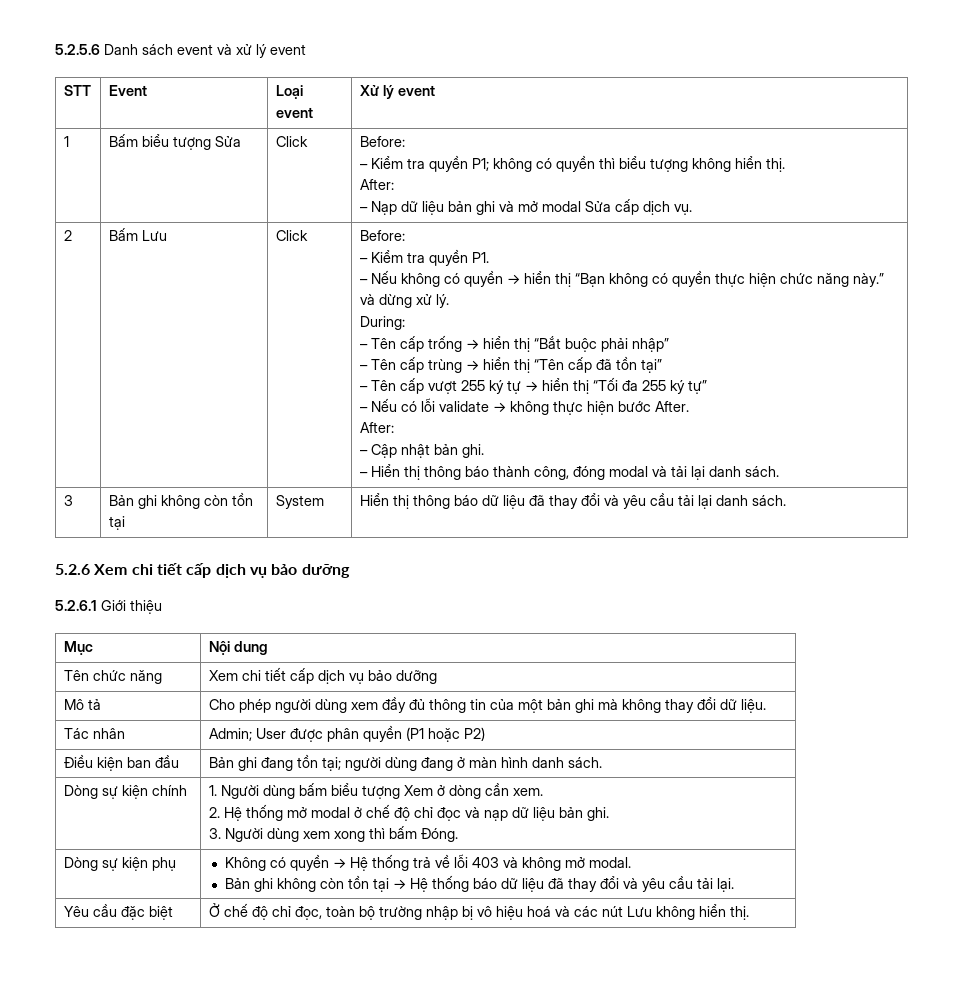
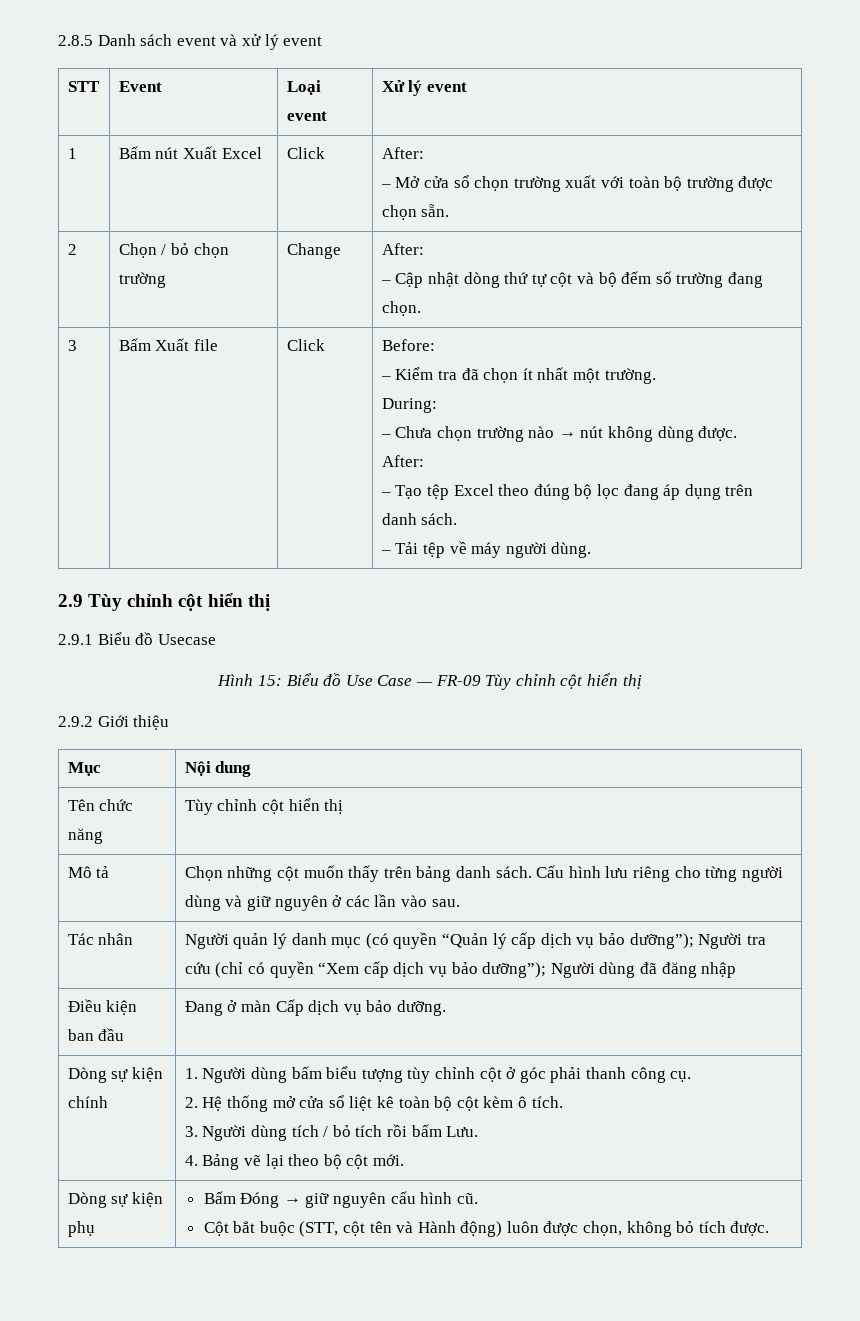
- 5.2.5.6 Danh sách event và xử lý event
+ 2.8.5 Danh sách event và xử lý event
- 1 | Bấm biểu tượng Sửa | Click | Before:
- – Kiểm tra quyền P1; không có quyền thì biểu tượng không hiển thị.
+ 1 | Bấm nút Xuất Excel | Click | After:
+ – Mở cửa sổ chọn trường xuất với toàn bộ trường được chọn sẵn.
+ 2 | Chọn / bỏ chọn trường | Change | After:
+ – Cập nhật dòng thứ tự cột và bộ đếm số trường đang chọn.
+ 3 | Bấm Xuất file | Click | Before:
+ – Kiểm tra đã chọn ít nhất một trường.
+ During:
+ – Chưa chọn trường nào → nút không dùng được.
  After:
- – Nạp dữ liệu bản ghi và mở modal Sửa cấp dịch vụ.
- 2 | Bấm Lưu | Click | Before:
- – Kiểm tra quyền P1.
- – Nếu không có quyền → hiển thị “Bạn không có quyền thực hiện chức năng này.” và dừng xử lý.
- During:
- – Tên cấp trống → hiển thị “Bắt buộc phải nhập”
- – Tên cấp trùng → hiển thị “Tên cấp đã tồn tại”
- – Tên cấp vượt 255 ký tự → hiển thị “Tối đa 255 ký tự”
- – Nếu có lỗi validate → không thực hiện bước After.
- After:
- – Cập nhật bản ghi.
- – Hiển thị thông báo thành công, đóng modal và tải lại danh sách.
- 3 | Bản ghi không còn tồn tại | System | Hiển thị thông báo dữ liệu đã thay đổi và yêu cầu tải lại danh sách.
- 5.2.6 Xem chi tiết cấp dịch vụ bảo dưỡng
- 5.2.6.1 Giới thiệu
+ – Tạo tệp Excel theo đúng bộ lọc đang áp dụng trên danh sách.
+ – Tải tệp về máy người dùng.
+ 2.9 Tùy chỉnh cột hiển thị
+ 2.9.1 Biểu đồ Usecase
+ Hình 15: Biểu đồ Use Case — FR-09 Tùy chỉnh cột hiển thị
+ 2.9.2 Giới thiệu
- Tên chức năng | Xem chi tiết cấp dịch vụ bảo dưỡng
- Mô tả | Cho phép người dùng xem đầy đủ thông tin của một bản ghi mà không thay đổi dữ liệu.
- Tác nhân | Admin; User được phân quyền (P1 hoặc P2)
- Điều kiện ban đầu | Bản ghi đang tồn tại; người dùng đang ở màn hình danh sách.
+ Tên chức năng | Tùy chỉnh cột hiển thị
+ Mô tả | Chọn những cột muốn thấy trên bảng danh sách. Cấu hình lưu riêng cho từng người dùng và giữ nguyên ở các lần vào sau.
+ Tác nhân | Người quản lý danh mục (có quyền “Quản lý cấp dịch vụ bảo dưỡng”); Người tra cứu (chỉ có quyền “Xem cấp dịch vụ bảo dưỡng”); Người dùng đã đăng nhập
+ Điều kiện ban đầu | Đang ở màn Cấp dịch vụ bảo dưỡng.
- 1. Người dùng bấm biểu tượng Xem ở dòng cần xem.
- 2. Hệ thống mở modal ở chế độ chỉ đọc và nạp dữ liệu bản ghi.
- 3. Người dùng xem xong thì bấm Đóng.
- Dòng sự kiện phụ | Không có quyền → Hệ thống trả về lỗi 403 và không mở modal.
- Bản ghi không còn tồn tại → Hệ thống báo dữ liệu đã thay đổi và yêu cầu tải lại.
- Yêu cầu đặc biệt | Ở chế độ chỉ đọc, toàn bộ trường nhập bị vô hiệu hoá và các nút Lưu không hiển thị.
+ 1. Người dùng bấm biểu tượng tùy chỉnh cột ở góc phải thanh công cụ.
+ 2. Hệ thống mở cửa sổ liệt kê toàn bộ cột kèm ô tích.
+ 3. Người dùng tích / bỏ tích rồi bấm Lưu.
+ 4. Bảng vẽ lại theo bộ cột mới.
+ Dòng sự kiện phụ | Bấm Đóng → giữ nguyên cấu hình cũ.
+ Cột bắt buộc (STT, cột tên và Hành động) luôn được chọn, không bỏ tích được.

